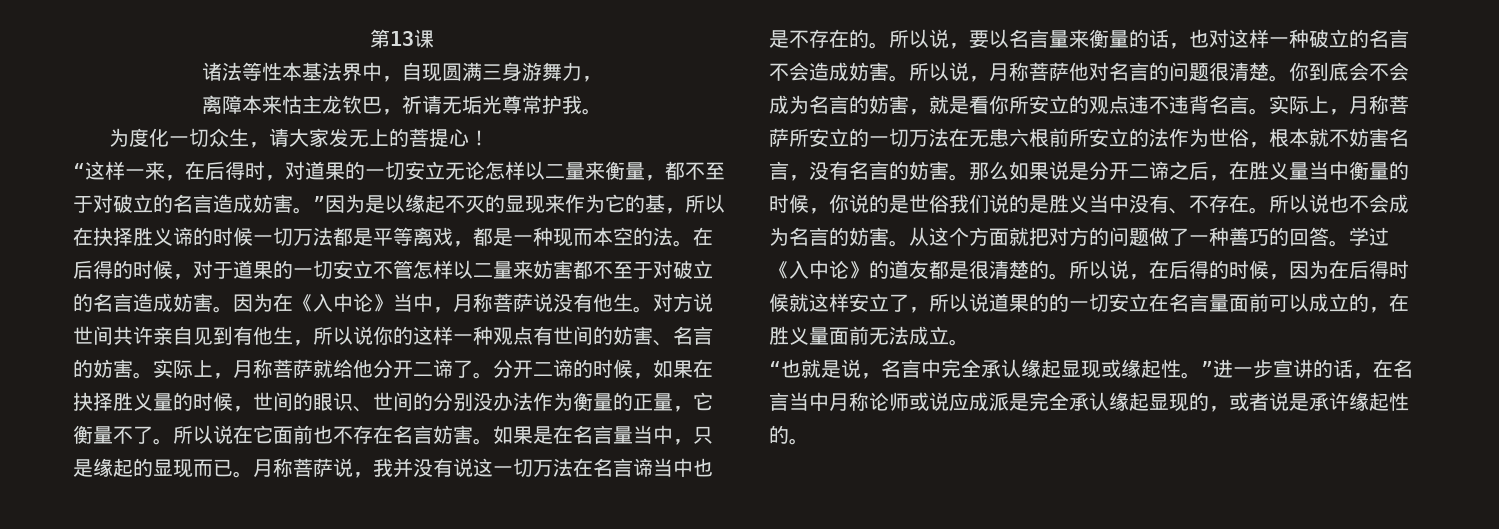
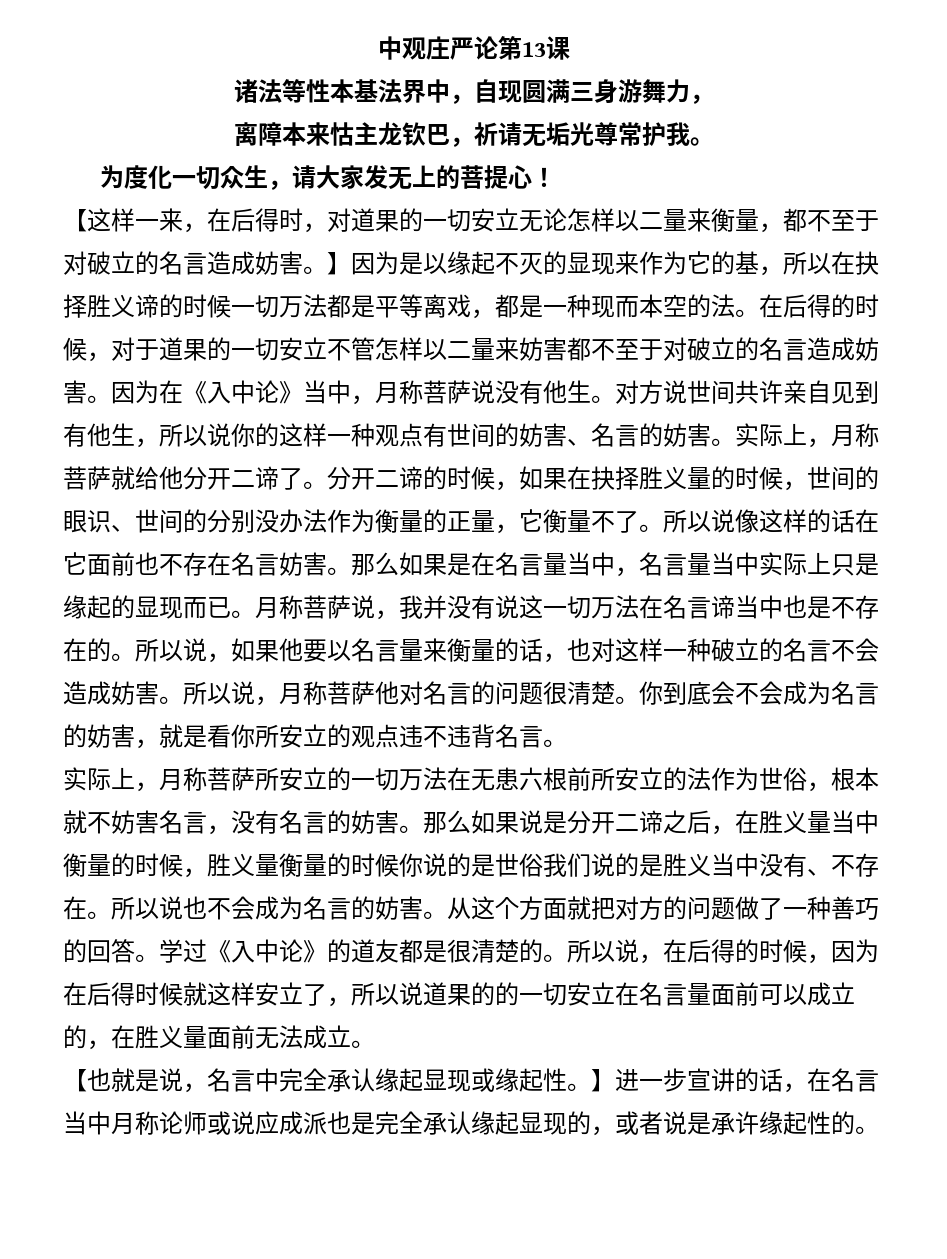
- 第13课
+ 中观庄严论第13课
- “这样一来，在后得时，对道果的一切安立无论怎样以二量来衡量，都不至于对破立的名言造成妨害。”因为是以缘起不灭的显现来作为它的基，所以在抉择胜义谛的时候一切万法都是平等离戏，都是一种现而本空的法。
+ 【这样一来，在后得时，对道果的一切安立无论怎样以二量来衡量，都不至于对破立的名言造成妨害。】因为是以缘起不灭的显现来作为它的基，所以在抉择胜义谛的时候一切万法都是平等离戏，都是一种现而本空的法。
- 所以说在它面前也不存在名言妨害。
+ 所以说像这样的话在它面前也不存在名言妨害。
- 如果是在名言量当中，只是缘起的显现而已。
+ 那么如果是在名言量当中，名言量当中实际上只是缘起的显现而已。
- 所以说，要以名言量来衡量的话，也对这样一种破立的名言不会造成妨害。
+ 所以说，如果他要以名言量来衡量的话，也对这样一种破立的名言不会造成妨害。
- 你到底会不会成为名言的妨害，就是看你所安立的观点违不违背名言。实际上，月称菩萨所安立的一切万法在无患六根前所安立的法作为世俗，根本就不妨害名言，没有名言的妨害。
+ 你到底会不会成为名言的妨害，就是看你所安立的观点违不违背名言。
+ 实际上，月称菩萨所安立的一切万法在无患六根前所安立的法作为世俗，根本就不妨害名言，没有名言的妨害。
- 那么如果说是分开二谛之后，在胜义量当中衡量的时候，你说的是世俗我们说的是胜义当中没有、不存在。
+ 那么如果说是分开二谛之后，在胜义量当中衡量的时候，胜义量衡量的时候你说的是世俗我们说的是胜义当中没有、不存在。
- “也就是说，名言中完全承认缘起显现或缘起性。”进一步宣讲的话，在名言当中月称论师或说应成派是完全承认缘起显现的，或者说是承许缘起性的。
+ 【也就是说，名言中完全承认缘起显现或缘起性。】进一步宣讲的话，在名言当中月称论师或说应成派也是完全承认缘起显现的，或者说是承许缘起性的。

